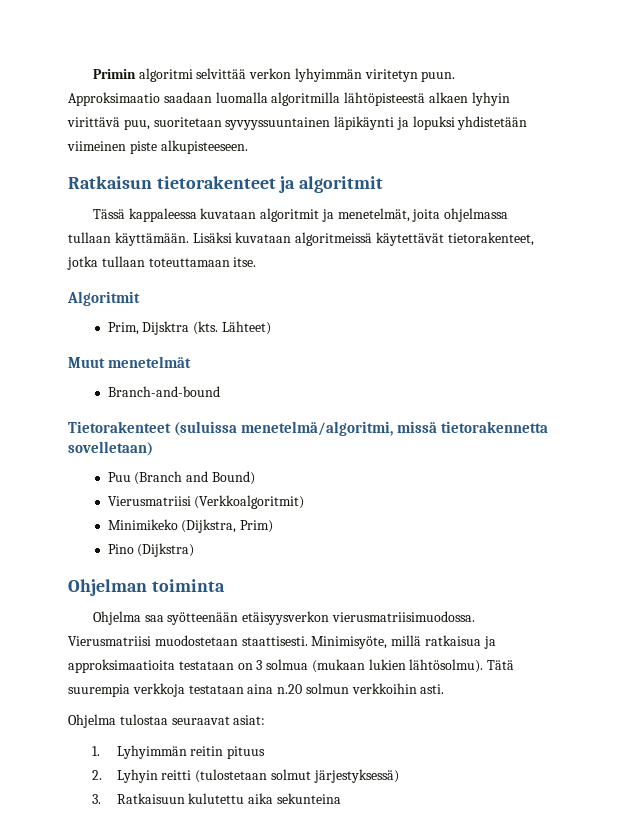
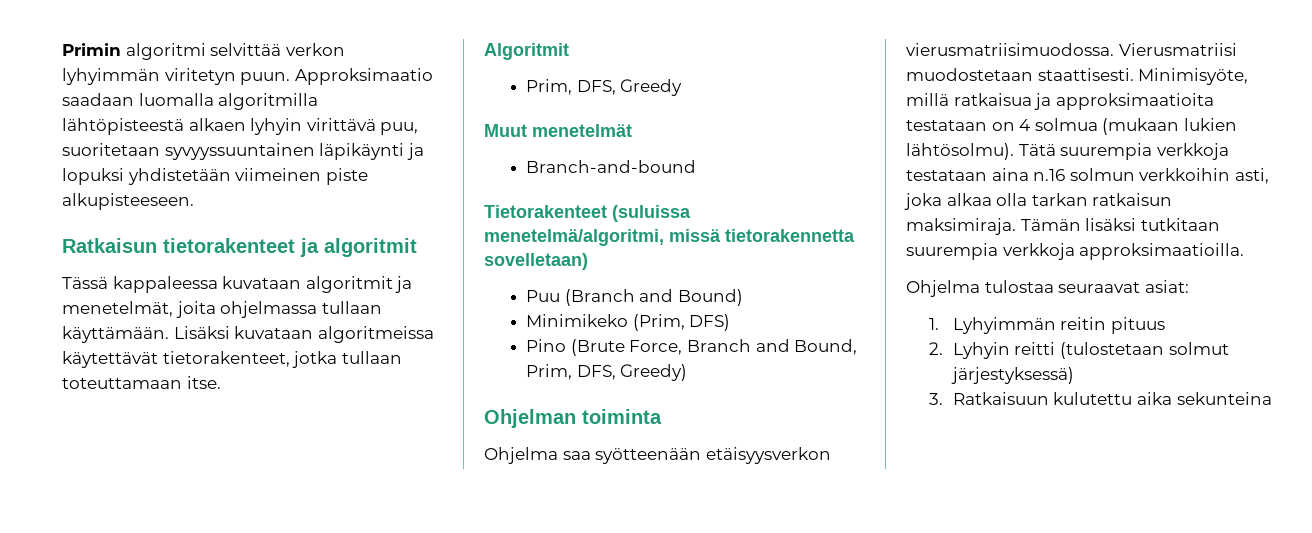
- Lisäksi kuvataan algoritmeissä käytettävät tietorakenteet, jotka tullaan toteuttamaan itse.
+ Lisäksi kuvataan algoritmeissa käytettävät tietorakenteet, jotka tullaan toteuttamaan itse.
- Prim, Dijsktra (kts. Lähteet)
+ Prim, DFS, Greedy
- Vierusmatriisi (Verkkoalgoritmit)
- Minimikeko (Dijkstra, Prim)
+ Minimikeko (Prim, DFS)
- Pino (Dijkstra)
+ Pino (Brute Force, Branch and Bound, Prim, DFS, Greedy)
- Minimisyöte, millä ratkaisua ja approksimaatioita testataan on 3 solmua (mukaan lukien lähtösolmu).
+ Minimisyöte, millä ratkaisua ja approksimaatioita testataan on 4 solmua (mukaan lukien lähtösolmu).
- Tätä suurempia verkkoja testataan aina n.20 solmun verkkoihin asti.
+ Tätä suurempia verkkoja testataan aina n.16 solmun verkkoihin asti, joka alkaa olla tarkan ratkaisun maksimiraja. Tämän lisäksi tutkitaan suurempia verkkoja approksimaatioilla.

